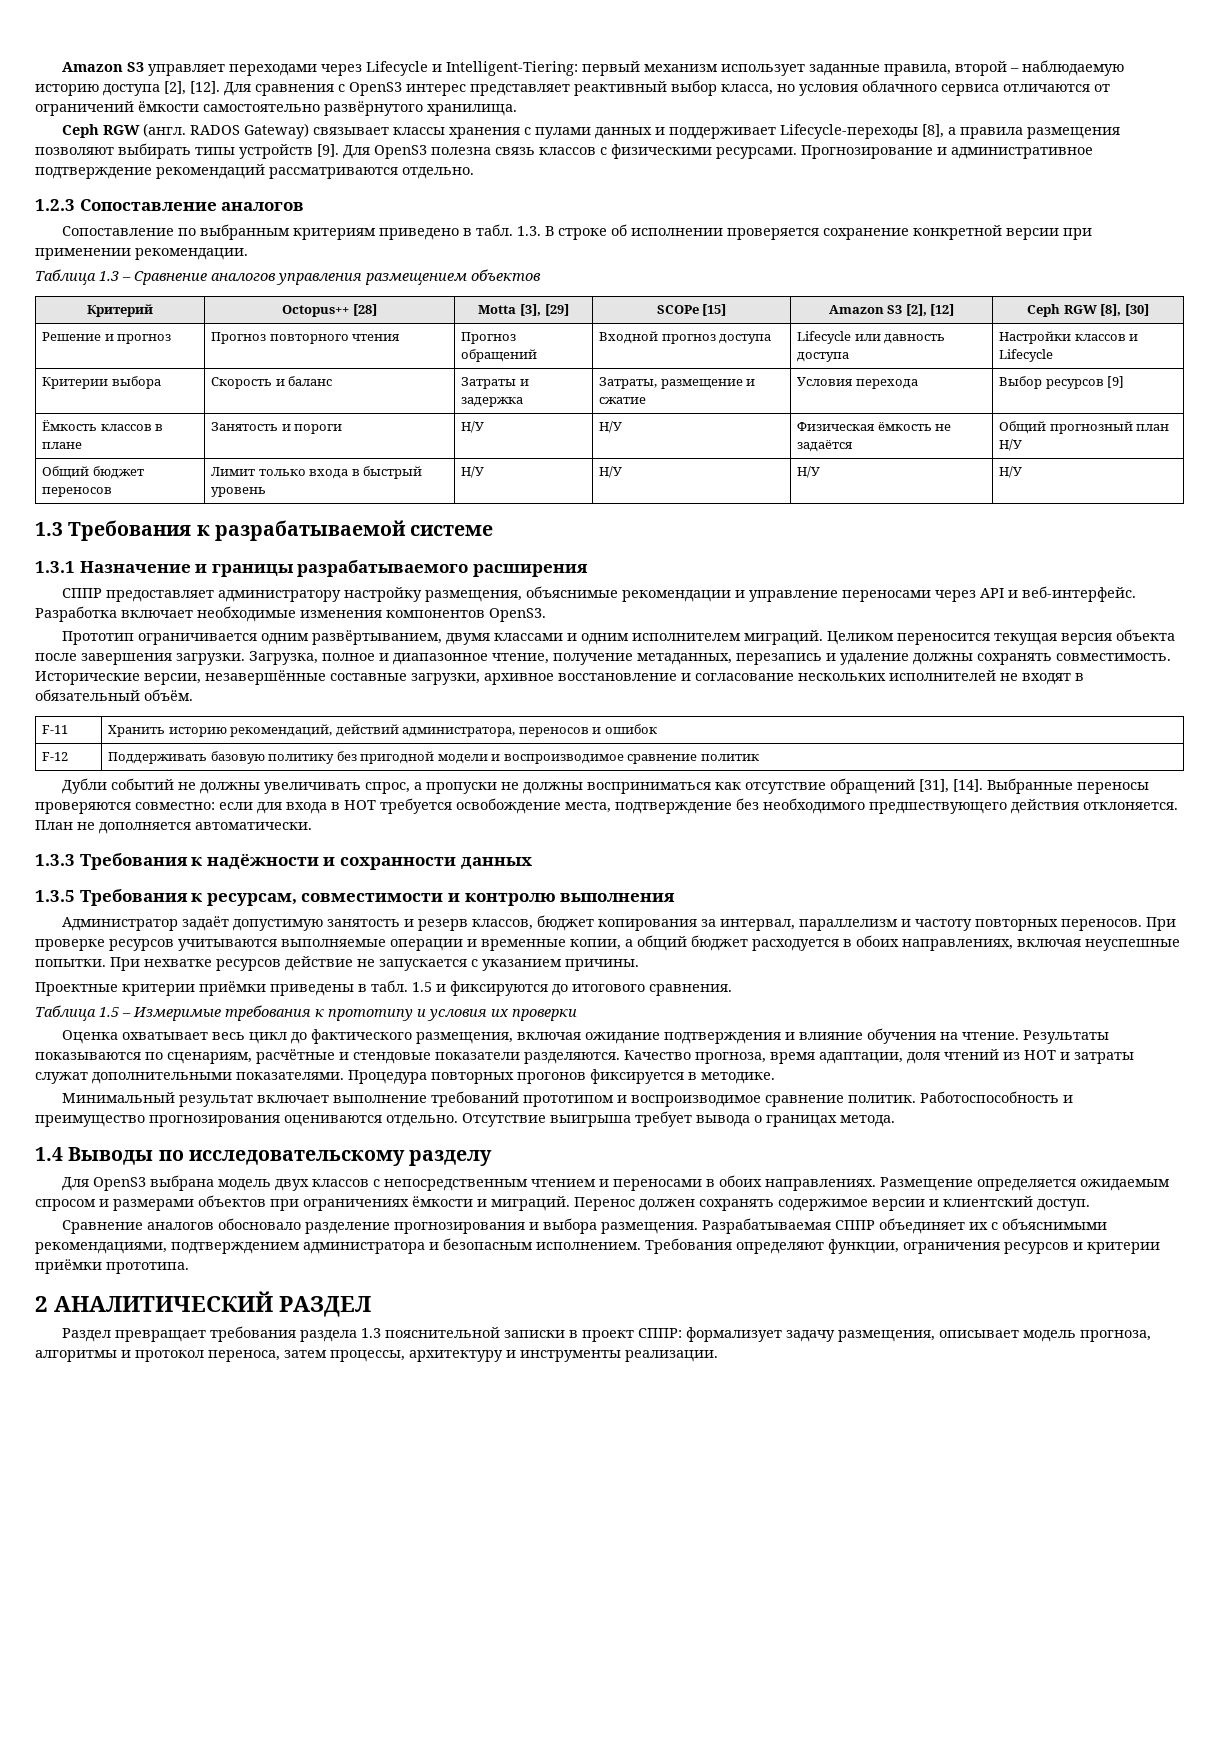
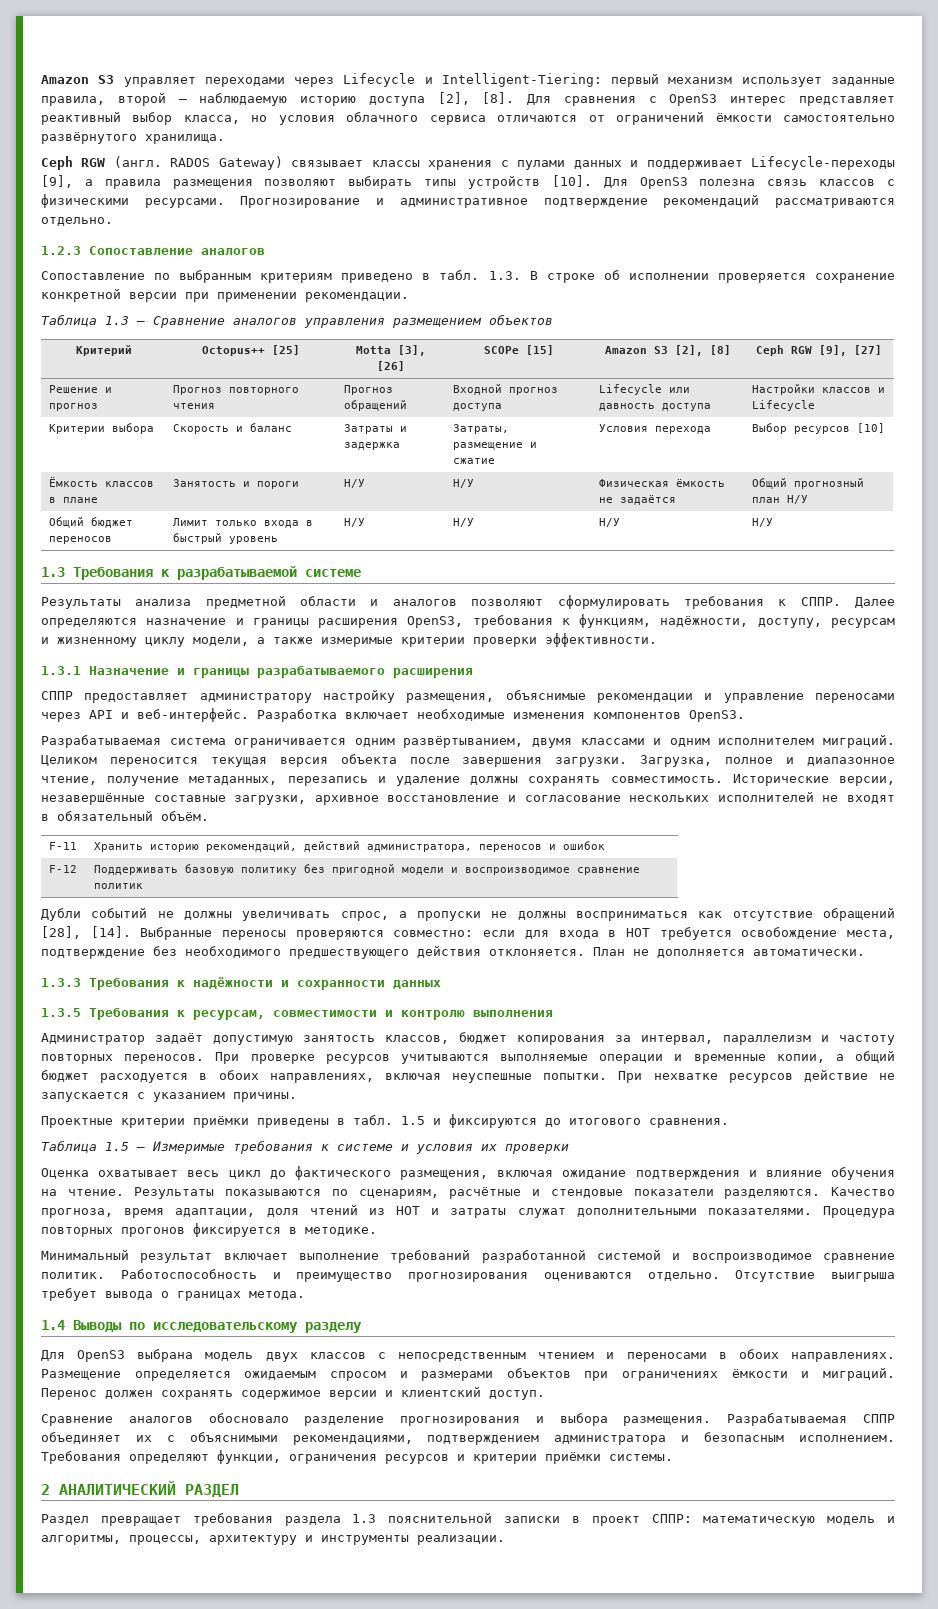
- Amazon S3 управляет переходами через Lifecycle и Intelligent-Tiering: первый механизм использует заданные правила, второй – наблюдаемую историю доступа [2], [12].
+ Amazon S3 управляет переходами через Lifecycle и Intelligent-Tiering: первый механизм использует заданные правила, второй – наблюдаемую историю доступа [2], [8].
- RADOS Gateway) связывает классы хранения с пулами данных и поддерживает Lifecycle-переходы [8], а правила размещения позволяют выбирать типы устройств [9].
+ RADOS Gateway) связывает классы хранения с пулами данных и поддерживает Lifecycle-переходы [9], а правила размещения позволяют выбирать типы устройств [10].
- Критерий | Octopus++ [28] | Motta [3], [29] | SCOPe [15] | Amazon S3 [2], [12] | Ceph RGW [8], [30]
+ Критерий | Octopus++ [25] | Motta [3], [26] | SCOPe [15] | Amazon S3 [2], [8] | Ceph RGW [9], [27]
- Критерии выбора | Скорость и баланс | Затраты и задержка | Затраты, размещение и сжатие | Условия перехода | Выбор ресурсов [9]
+ Критерии выбора | Скорость и баланс | Затраты и задержка | Затраты, размещение и сжатие | Условия перехода | Выбор ресурсов [10]
+ Результаты анализа предметной области и аналогов позволяют сформулировать требования к СППР. Далее определяются назначение и границы расширения OpenS3, требования к функциям, надёжности, доступу, ресурсам и жизненному циклу модели, а также измеримые критерии проверки эффективности.
- Прототип ограничивается одним развёртыванием, двумя классами и одним исполнителем миграций.
+ Разрабатываемая система ограничивается одним развёртыванием, двумя классами и одним исполнителем миграций.
- Дубли событий не должны увеличивать спрос, а пропуски не должны восприниматься как отсутствие обращений [31], [14].
+ Дубли событий не должны увеличивать спрос, а пропуски не должны восприниматься как отсутствие обращений [28], [14].
- Администратор задаёт допустимую занятость и резерв классов, бюджет копирования за интервал, параллелизм и частоту повторных переносов.
+ Администратор задаёт допустимую занятость классов, бюджет копирования за интервал, параллелизм и частоту повторных переносов.
- Таблица 1.5 – Измеримые требования к прототипу и условия их проверки
+ Таблица 1.5 – Измеримые требования к системе и условия их проверки
- Минимальный результат включает выполнение требований прототипом и воспроизводимое сравнение политик.
+ Минимальный результат включает выполнение требований разработанной системой и воспроизводимое сравнение политик.
- Требования определяют функции, ограничения ресурсов и критерии приёмки прототипа.
+ Требования определяют функции, ограничения ресурсов и критерии приёмки системы.
- Раздел превращает требования раздела 1.3 пояснительной записки в проект СППР: формализует задачу размещения, описывает модель прогноза, алгоритмы и протокол переноса, затем процессы, архитектуру и инструменты реализации.
+ Раздел превращает требования раздела 1.3 пояснительной записки в проект СППР: математическую модель и алгоритмы, процессы, архитектуру и инструменты реализации.

